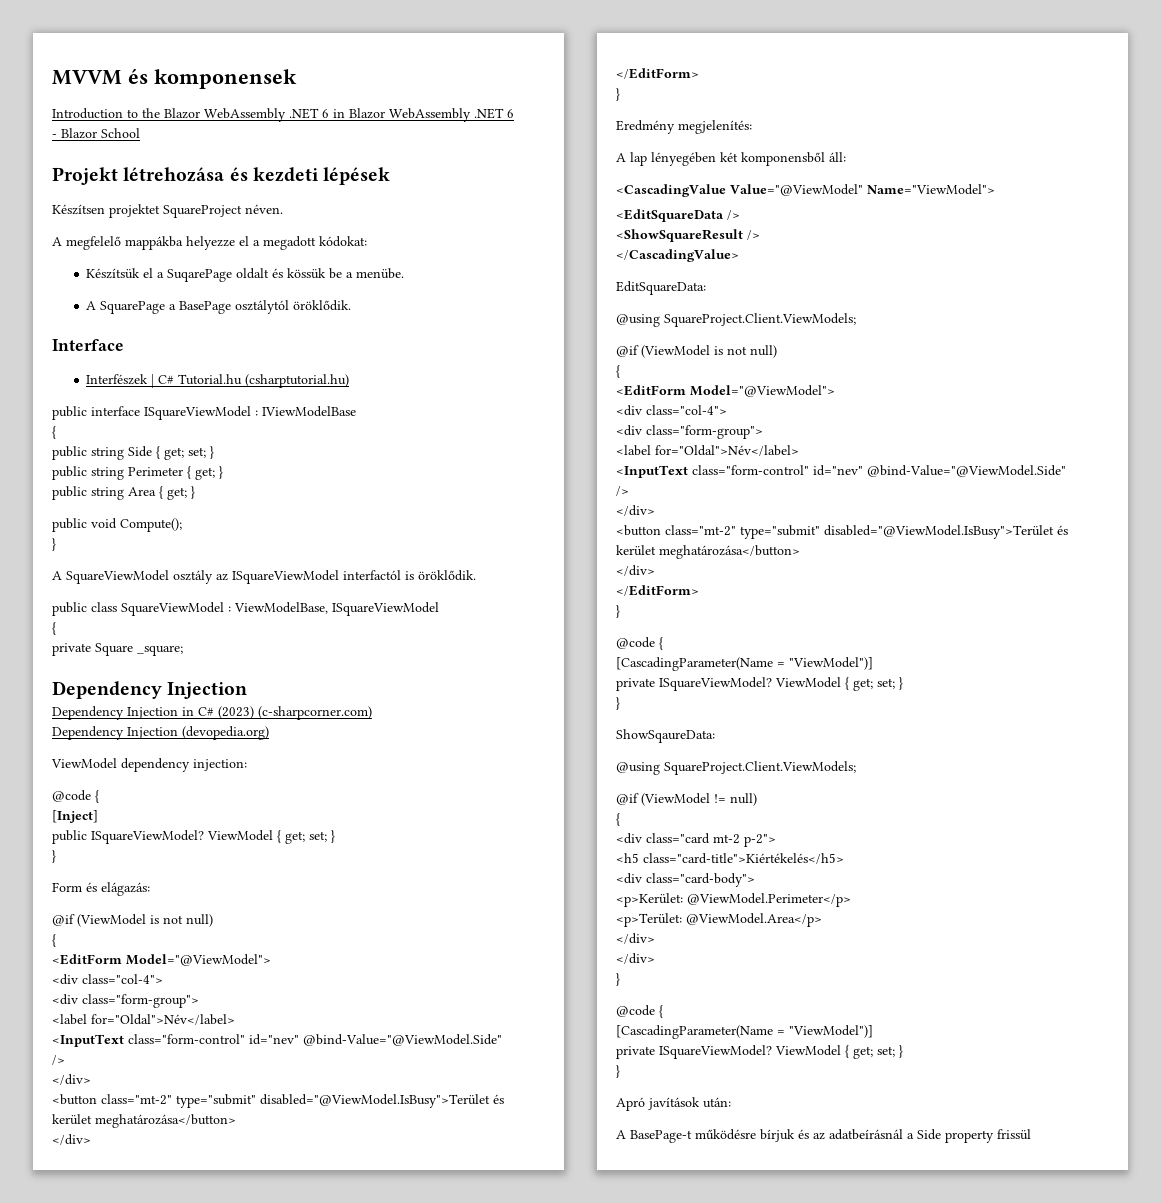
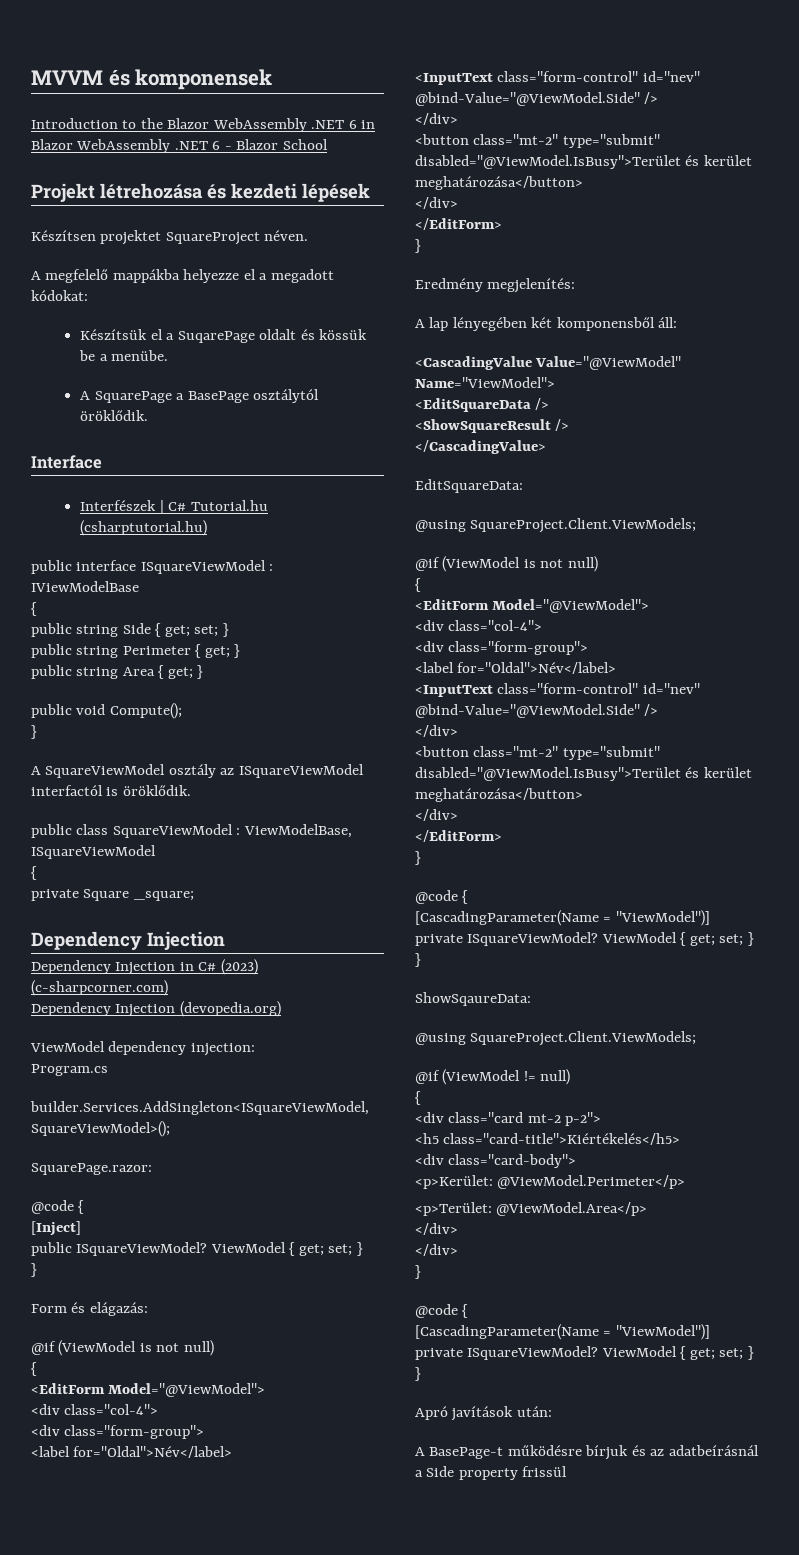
+ Program.cs
+ builder.Services.AddSingleton<ISquareViewModel, SquareViewModel>();
+ SquarePage.razor:

